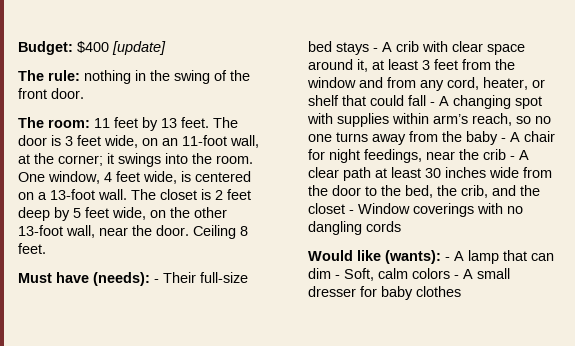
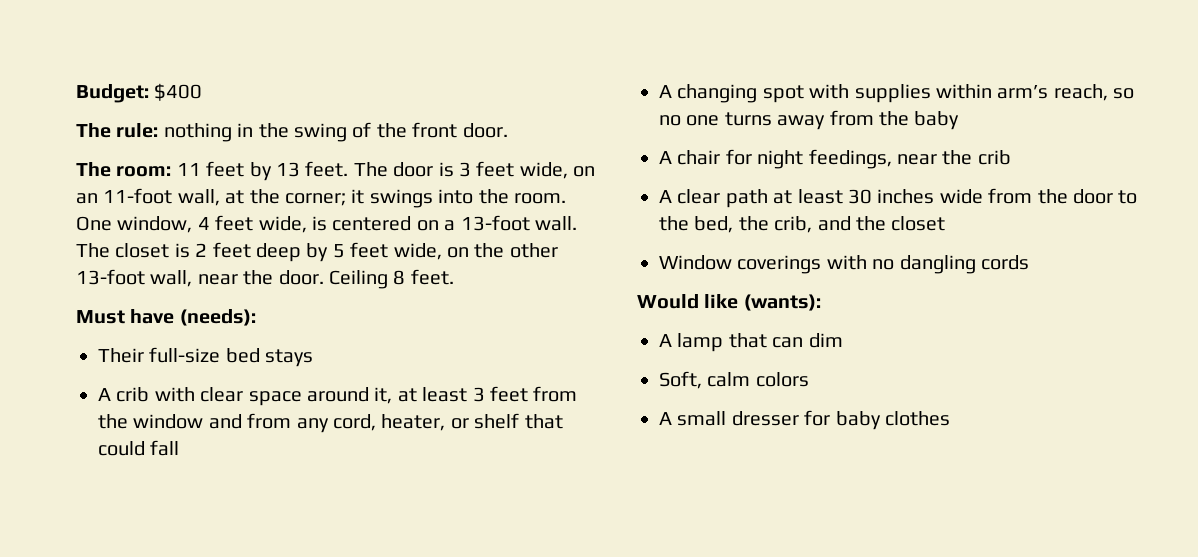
- Budget: $400 [update]
+ Budget: $400
- Must have (needs): - Their full-size bed stays - A crib with clear space around it, at least 3 feet from the window and from any cord, heater, or shelf that could fall - A changing spot with supplies within arm’s reach, so no one turns away from the baby - A chair for night feedings, near the crib - A clear path at least 30 inches wide from the door to the bed, the crib, and the closet - Window coverings with no dangling cords
+ Must have (needs):
+ Their full-size bed stays
+ A crib with clear space around it, at least 3 feet from the window and from any cord, heater, or shelf that could fall
+ A changing spot with supplies within arm’s reach, so no one turns away from the baby
+ A chair for night feedings, near the crib
+ A clear path at least 30 inches wide from the door to the bed, the crib, and the closet
+ Window coverings with no dangling cords
- Would like (wants): - A lamp that can dim - Soft, calm colors - A small dresser for baby clothes
+ Would like (wants):
+ A lamp that can dim
+ Soft, calm colors
+ A small dresser for baby clothes

